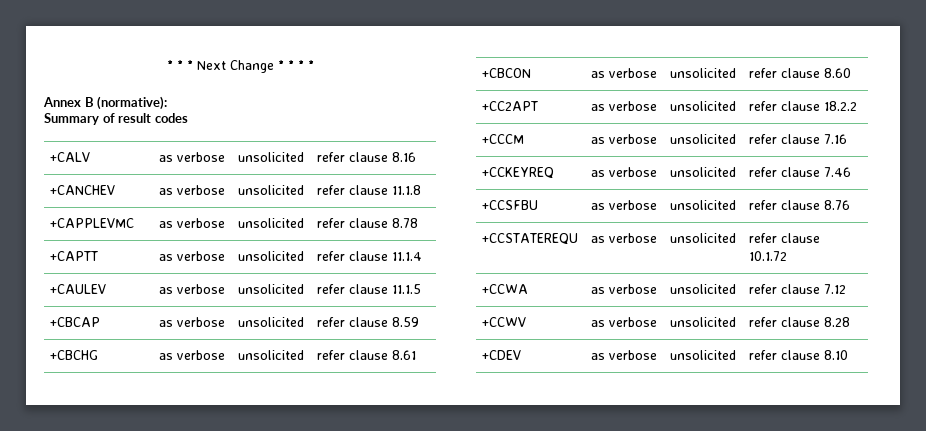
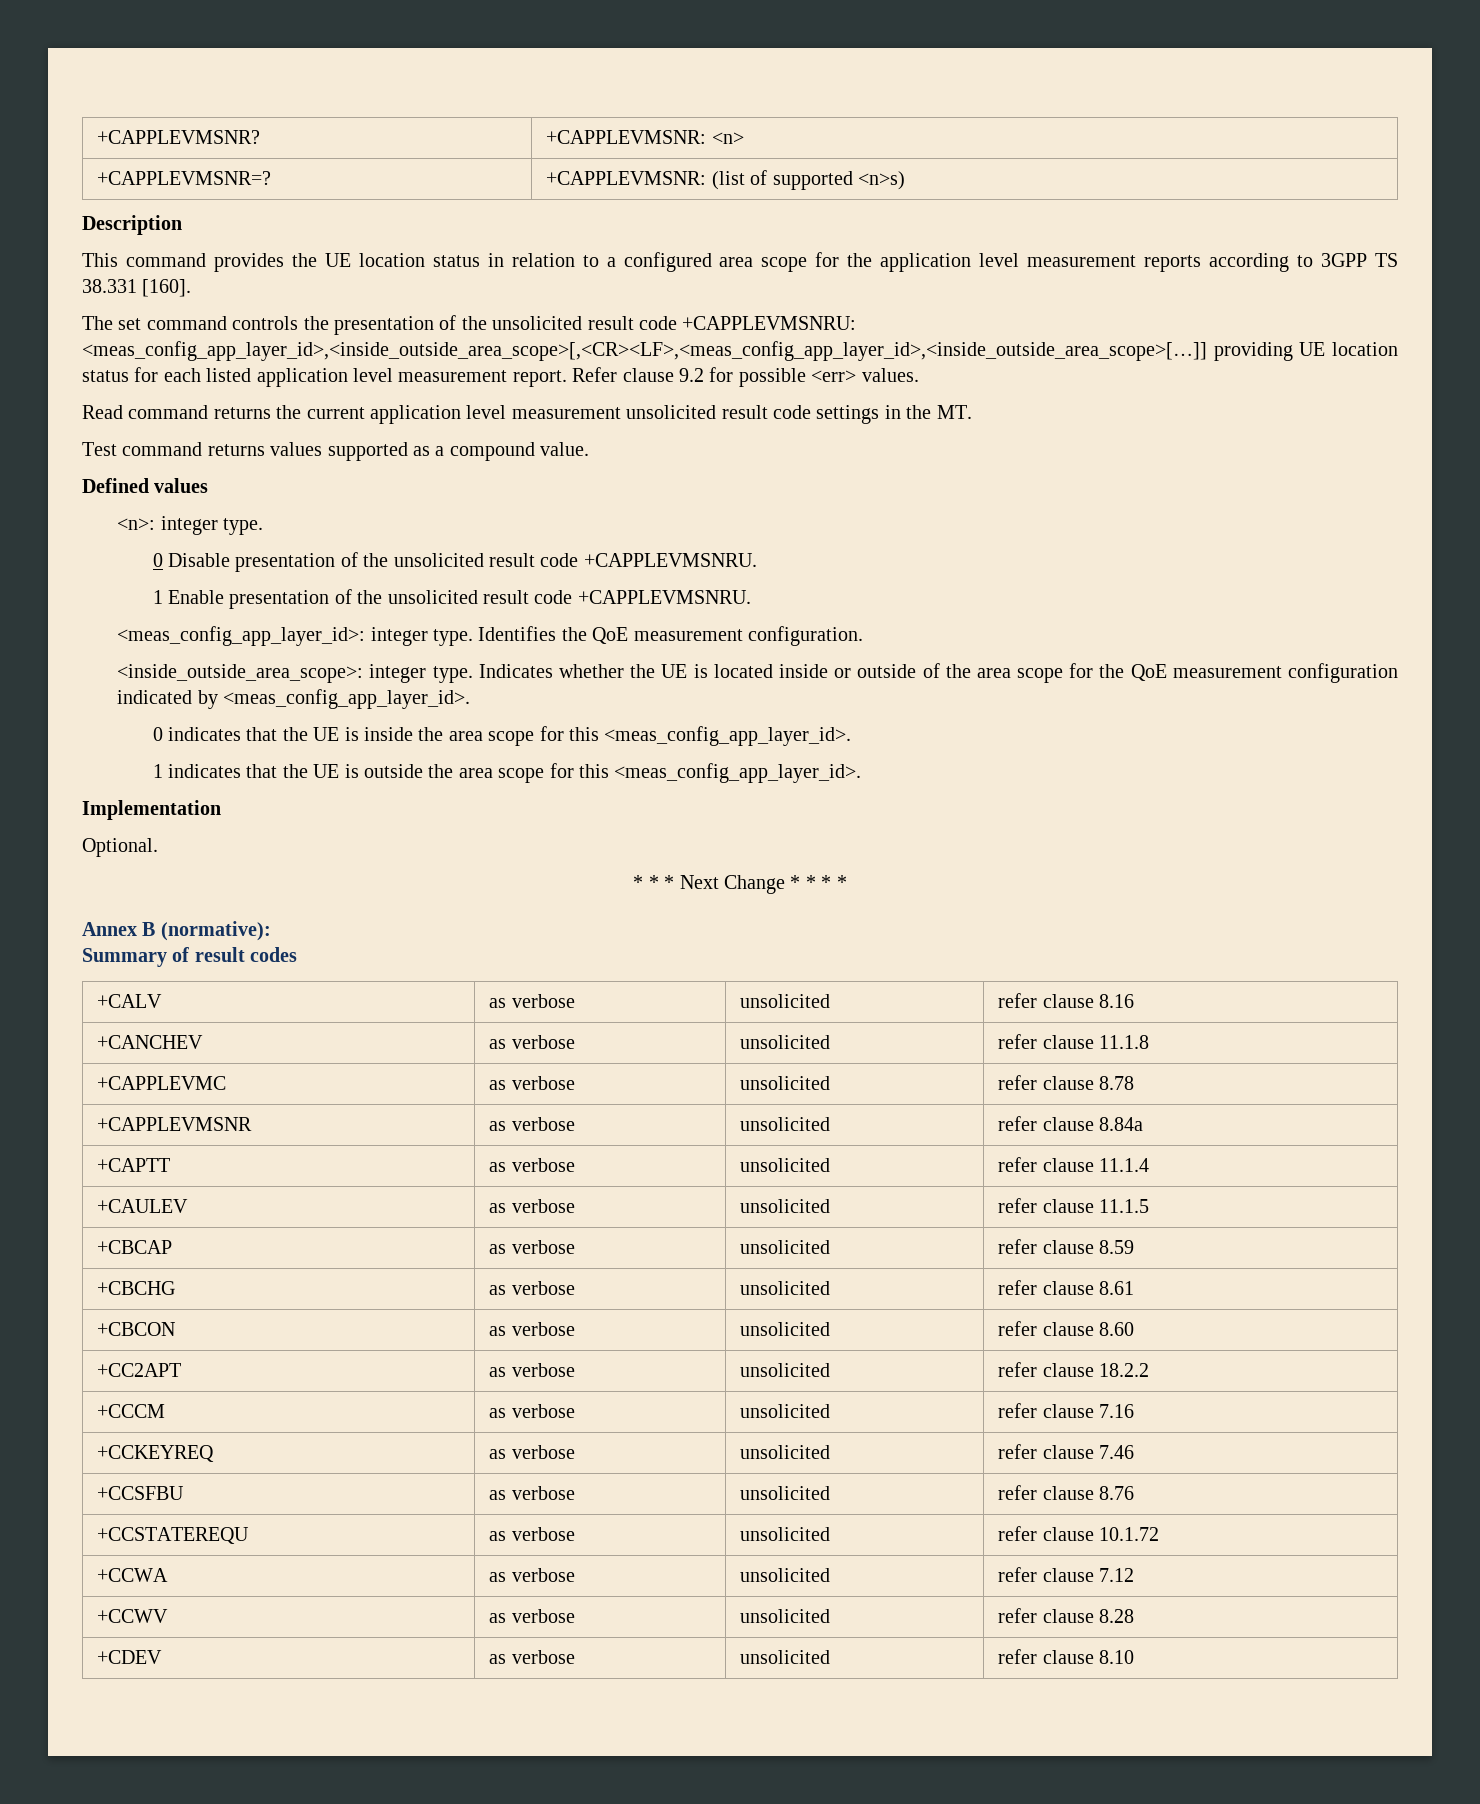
+ +CAPPLEVMSNR? | +CAPPLEVMSNR: <n>
+ +CAPPLEVMSNR=? | +CAPPLEVMSNR: (list of supported <n>s)
+ Description
+ This command provides the UE location status in relation to a configured area scope for the application level measurement reports according to 3GPP TS 38.331 [160].
+ The set command controls the presentation of the unsolicited result code +CAPPLEVMSNRU: <meas_config_app_layer_id>,<inside_outside_area_scope>[,<CR><LF>,<meas_config_app_layer_id>,<inside_outside_area_scope>[…]] providing UE location status for each listed application level measurement report. Refer clause 9.2 for possible <err> values.
+ Read command returns the current application level measurement unsolicited result code settings in the MT.
+ Test command returns values supported as a compound value.
+ Defined values
+ <n>: integer type.
+ 0 Disable presentation of the unsolicited result code +CAPPLEVMSNRU.
+ 1 Enable presentation of the unsolicited result code +CAPPLEVMSNRU.
+ <meas_config_app_layer_id>: integer type. Identifies the QoE measurement configuration.
+ <inside_outside_area_scope>: integer type. Indicates whether the UE is located inside or outside of the area scope for the QoE measurement configuration indicated by <meas_config_app_layer_id>.
+ 0 indicates that the UE is inside the area scope for this <meas_config_app_layer_id>.
+ 1 indicates that the UE is outside the area scope for this <meas_config_app_layer_id>.
+ Implementation
+ Optional.
+ +CAPPLEVMSNR | as verbose | unsolicited | refer clause 8.84a

